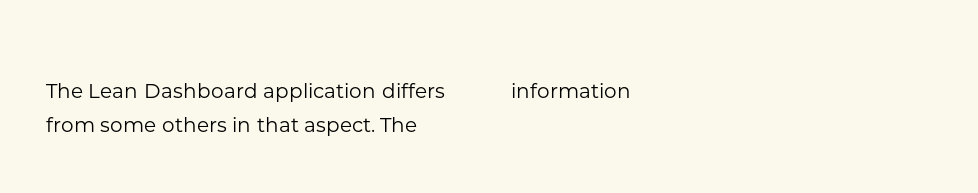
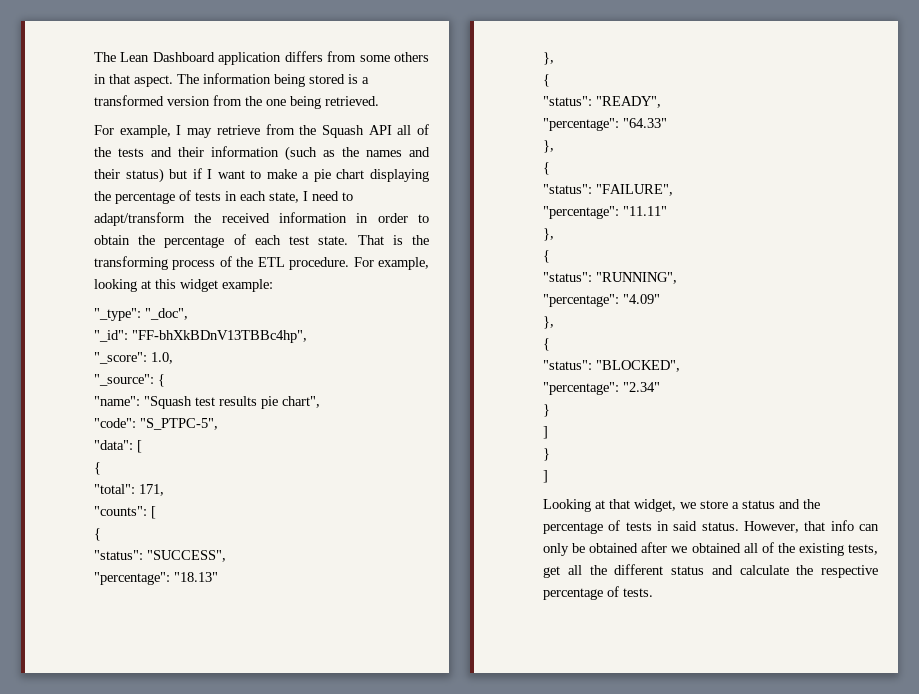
- The information
+ The information being stored is a transformed version from the one being retrieved.
+ For example, I may retrieve from the Squash API all of the tests and their information (such as the names and their status) but if I want to make a pie chart displaying the percentage of tests in each state, I need to adapt/transform the received information in order to obtain the percentage of each test state. That is the transforming process of the ETL procedure. For example, looking at this widget example:
+ "_type": "_doc",
+ "_id": "FF-bhXkBDnV13TBBc4hp",
+ "_score": 1.0,
+ "_source": {
+ "name": "Squash test results pie chart",
+ "code": "S_PTPC-5",
+ "data": [
+ {
+ "total": 171,
+ "counts": [
+ {
+ "status": "SUCCESS",
+ "percentage": "18.13"
+ },
+ {
+ "status": "READY",
+ "percentage": "64.33"
+ },
+ {
+ "status": "FAILURE",
+ "percentage": "11.11"
+ },
+ {
+ "status": "RUNNING",
+ "percentage": "4.09"
+ },
+ {
+ "status": "BLOCKED",
+ "percentage": "2.34"
+ }
+ ]
+ }
+ ]
+ Looking at that widget, we store a status and the percentage of tests in said status. However, that info can only be obtained after we obtained all of the existing tests, get all the different status and calculate the respective percentage of tests.

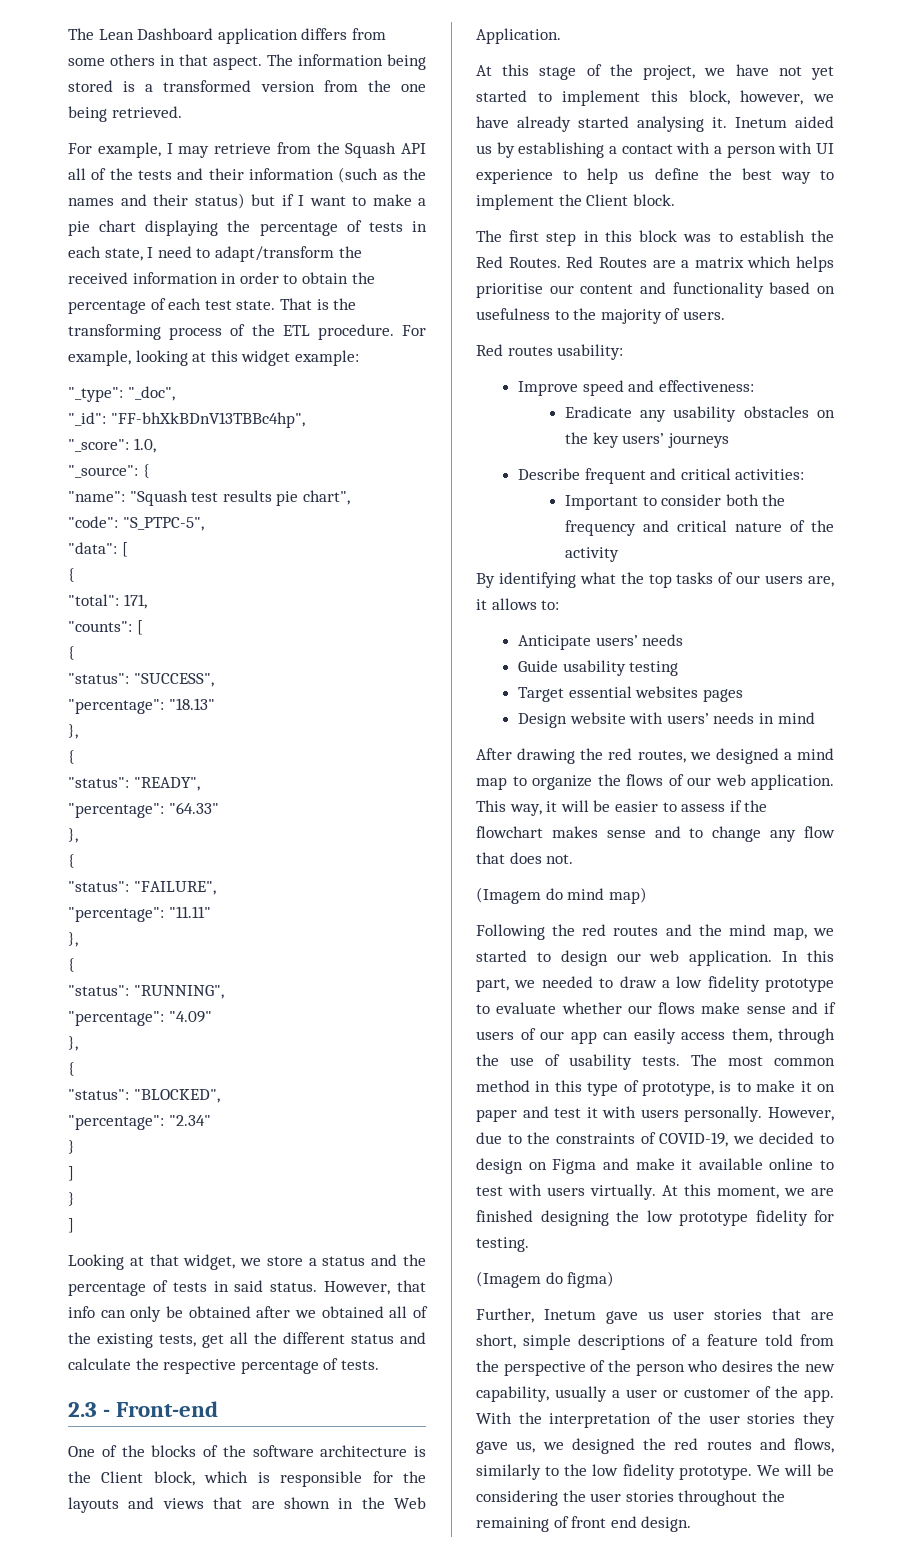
+ 2.3 - Front-end
+ One of the blocks of the software architecture is the Client block, which is responsible for the layouts and views that are shown in the Web Application.
+ At this stage of the project, we have not yet started to implement this block, however, we have already started analysing it. Inetum aided us by establishing a contact with a person with UI experience to help us define the best way to implement the Client block.
+ The first step in this block was to establish the Red Routes. Red Routes are a matrix which helps prioritise our content and functionality based on usefulness to the majority of users.
+ Red routes usability:
+ Improve speed and effectiveness:
+ Eradicate any usability obstacles on the key users’ journeys
+ Describe frequent and critical activities:
+ Important to consider both the frequency and critical nature of the activity
+ By identifying what the top tasks of our users are, it allows to:
+ Anticipate users’ needs
+ Guide usability testing
+ Target essential websites pages
+ Design website with users’ needs in mind
+ After drawing the red routes, we designed a mind map to organize the flows of our web application. This way, it will be easier to assess if the flowchart makes sense and to change any flow that does not.
+ (Imagem do mind map)
+ Following the red routes and the mind map, we started to design our web application. In this part, we needed to draw a low fidelity prototype to evaluate whether our flows make sense and if users of our app can easily access them, through the use of usability tests. The most common method in this type of prototype, is to make it on paper and test it with users personally. However, due to the constraints of COVID-19, we decided to design on Figma and make it available online to test with users virtually. At this moment, we are finished designing the low prototype fidelity for testing.
+ (Imagem do figma)
+ Further, Inetum gave us user stories that are short, simple descriptions of a feature told from the perspective of the person who desires the new capability, usually a user or customer of the app. With the interpretation of the user stories they gave us, we designed the red routes and flows, similarly to the low fidelity prototype. We will be considering the user stories throughout the remaining of front end design.

